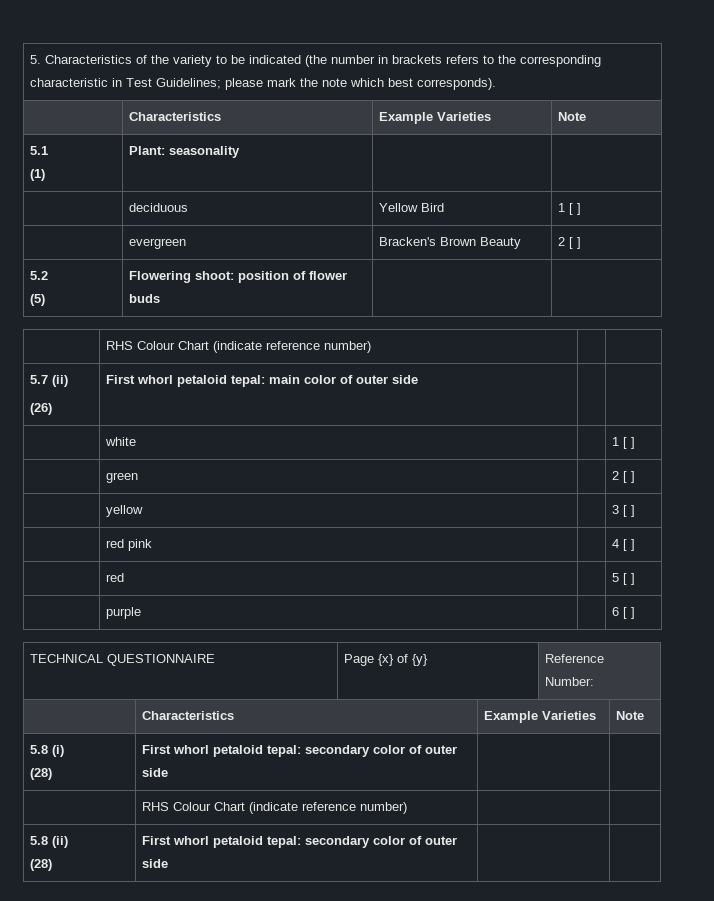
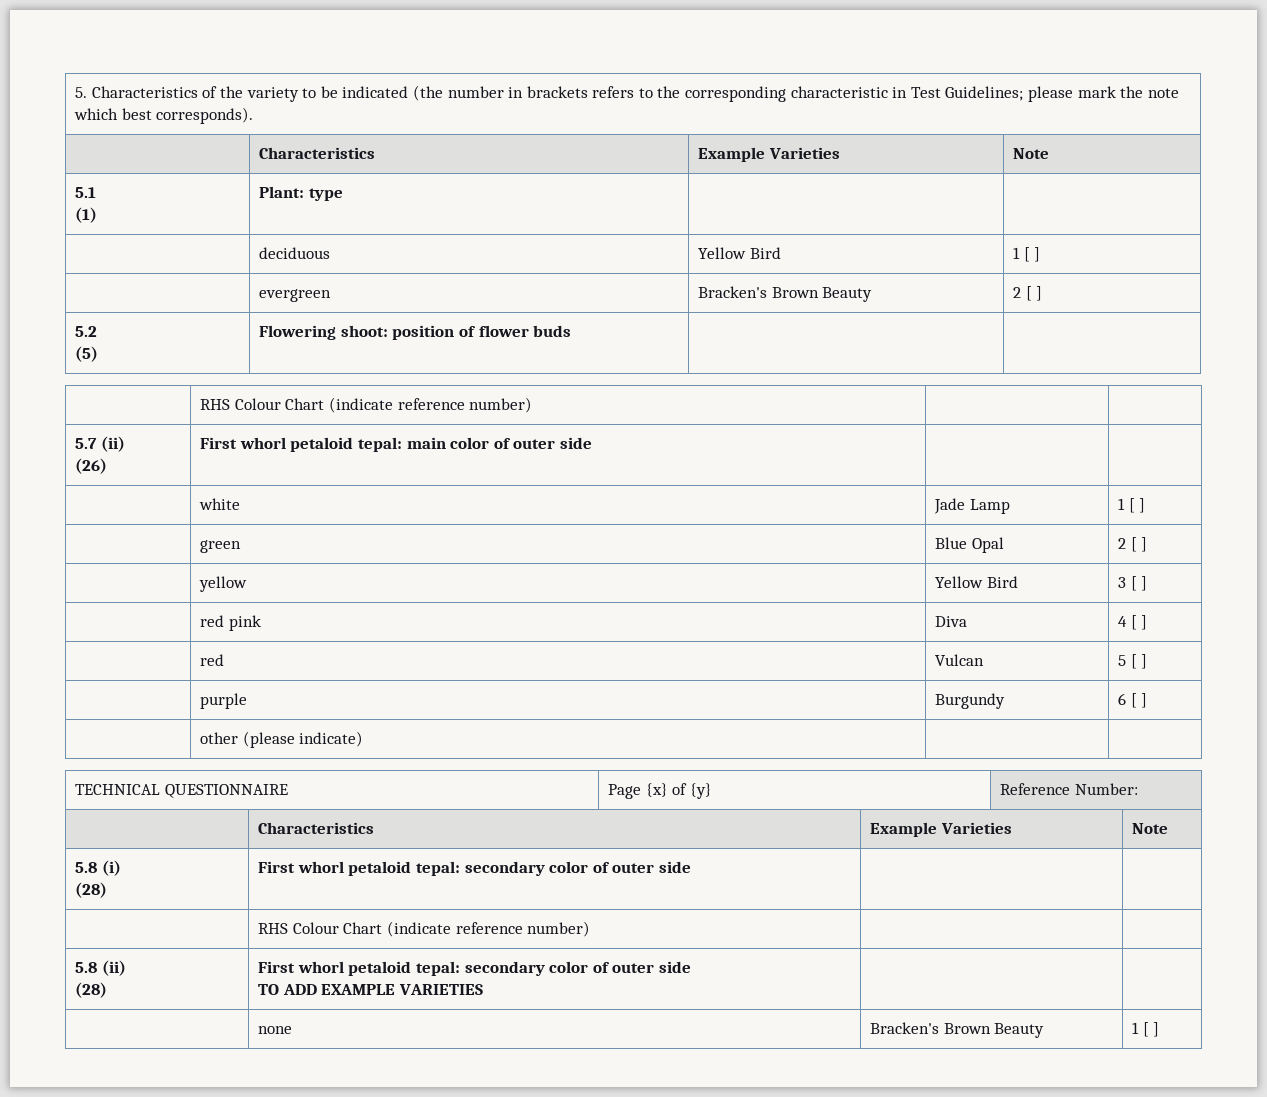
  5.1
- (1) | Plant: seasonality | |
+ (1) | Plant: type | |
- | white | | 1 [ ]
+ | white | Jade Lamp | 1 [ ]
- | green | | 2 [ ]
+ | green | Blue Opal | 2 [ ]
- | yellow | | 3 [ ]
+ | yellow | Yellow Bird | 3 [ ]
- | red pink | | 4 [ ]
+ | red pink | Diva | 4 [ ]
- | red | | 5 [ ]
+ | red | Vulcan | 5 [ ]
- | purple | | 6 [ ]
+ | purple | Burgundy | 6 [ ]
+ | other (please indicate) | |
  5.8 (ii)
- (28) | First whorl petaloid tepal: secondary color of outer side | |
+ (28) | First whorl petaloid tepal: secondary color of outer side
+ TO ADD EXAMPLE VARIETIES | |
+ | none | Bracken's Brown Beauty | 1 [ ]

